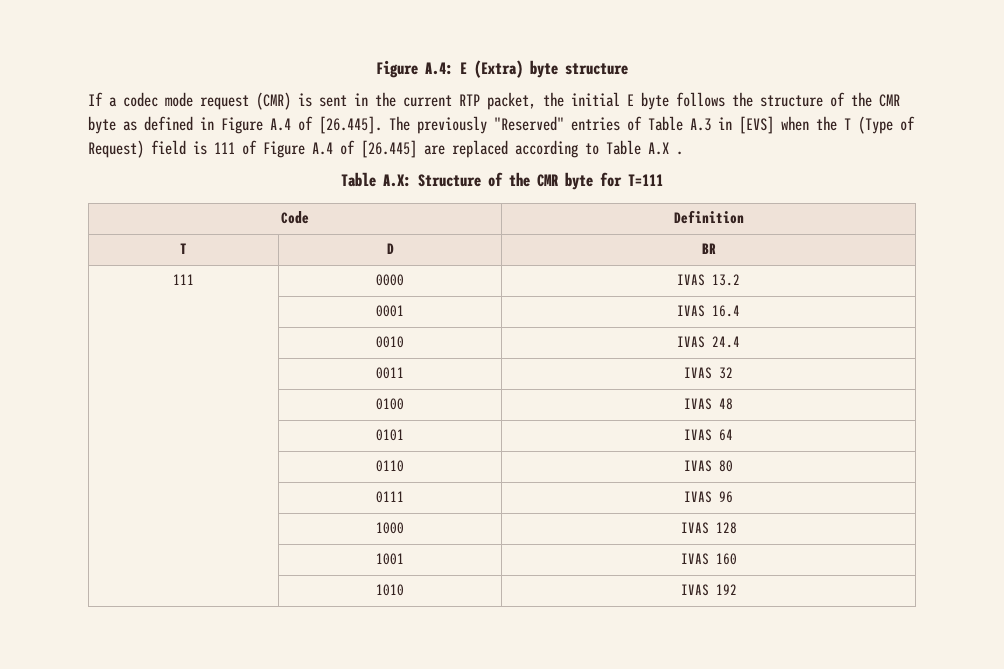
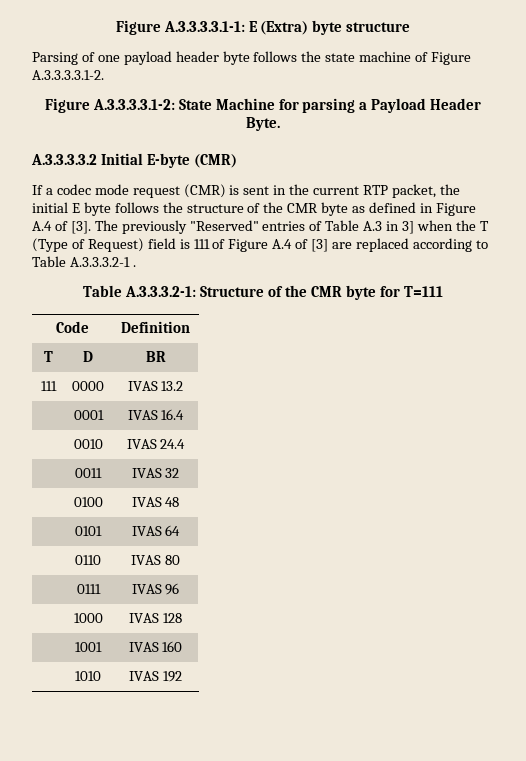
- Figure A.4: E (Extra) byte structure
+ Figure A.3.3.3.3.1-1: E (Extra) byte structure
+ Parsing of one payload header byte follows the state machine of Figure A.3.3.3.3.1-2.
+ Figure A.3.3.3.3.1-2: State Machine for parsing a Payload Header Byte.
+ A.3.3.3.3.2 Initial E-byte (CMR)
- If a codec mode request (CMR) is sent in the current RTP packet, the initial E byte follows the structure of the CMR byte as defined in Figure A.4 of [26.445]. The previously "Reserved" entries of Table A.3 in [EVS] when the T (Type of Request) field is 111 of Figure A.4 of [26.445] are replaced according to Table A.X .
+ If a codec mode request (CMR) is sent in the current RTP packet, the initial E byte follows the structure of the CMR byte as defined in Figure A.4 of [3]. The previously "Reserved" entries of Table A.3 in 3] when the T (Type of Request) field is 111 of Figure A.4 of [3] are replaced according to Table A.3.3.3.2-1 .
- Table A.X: Structure of the CMR byte for T=111
+ Table A.3.3.3.2-1: Structure of the CMR byte for T=111

